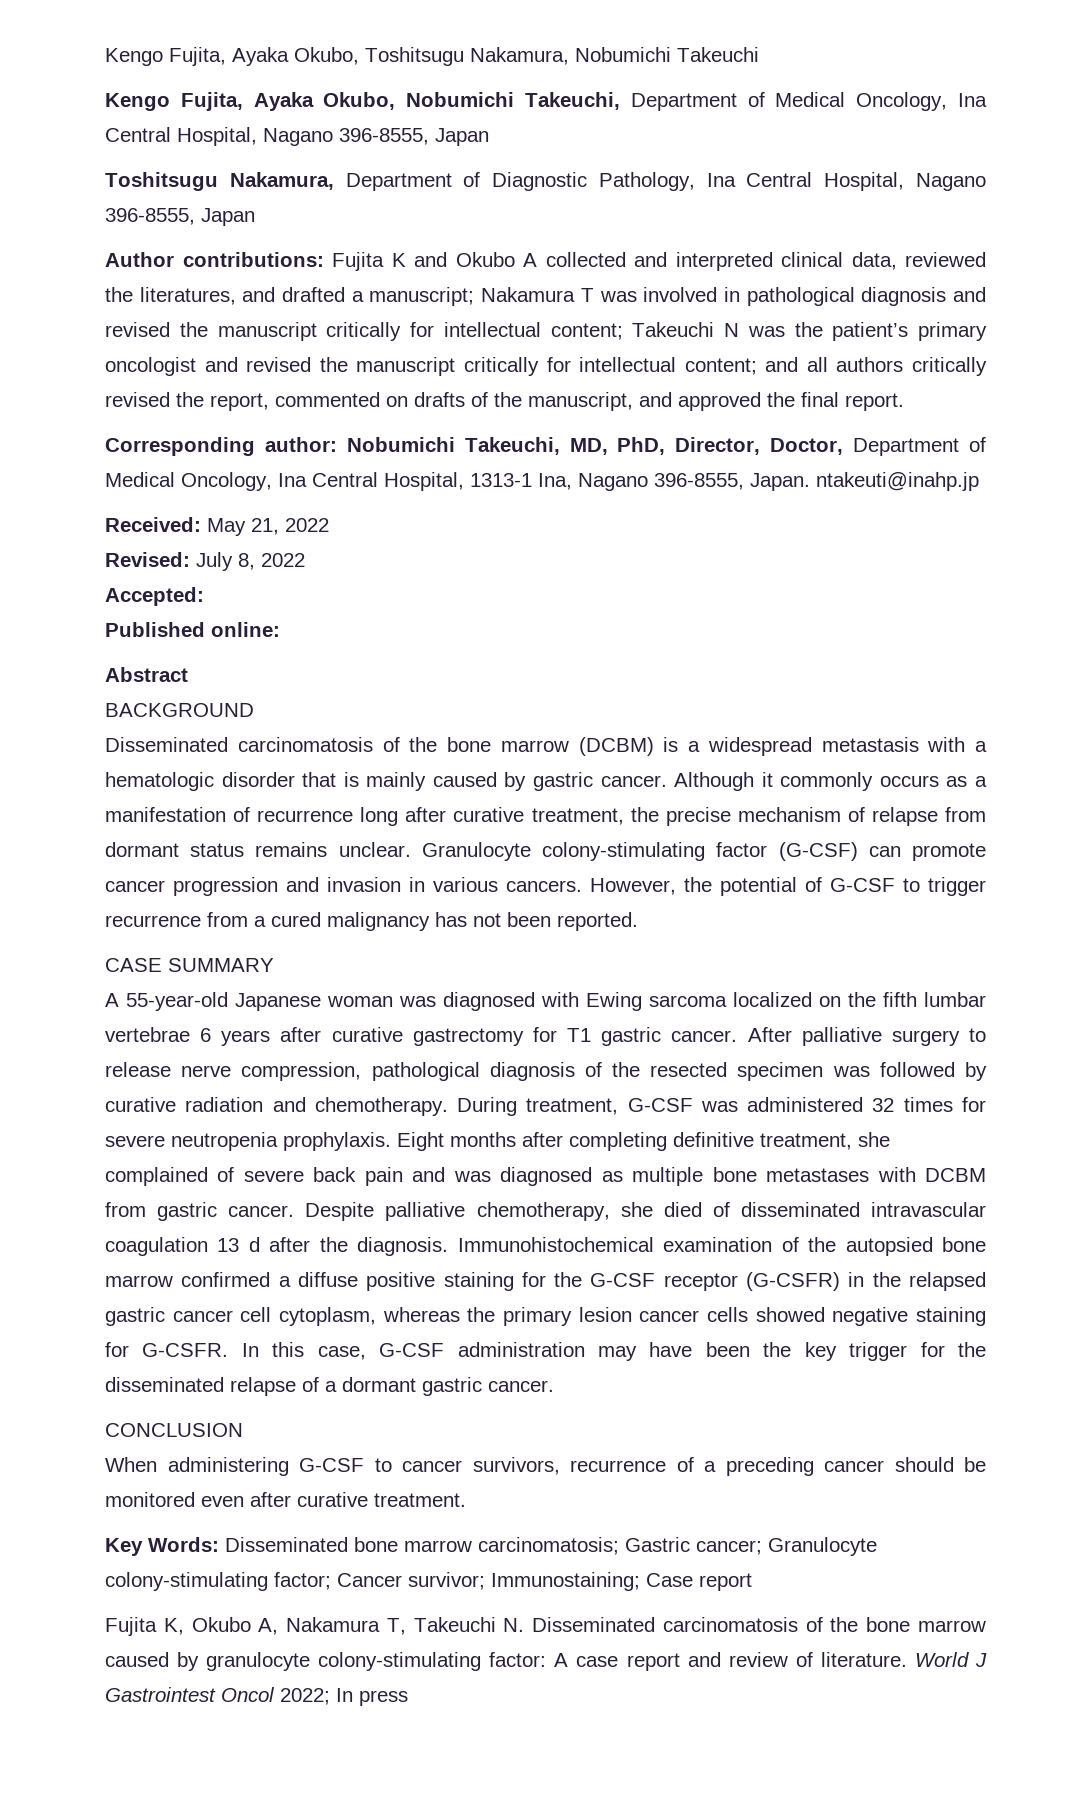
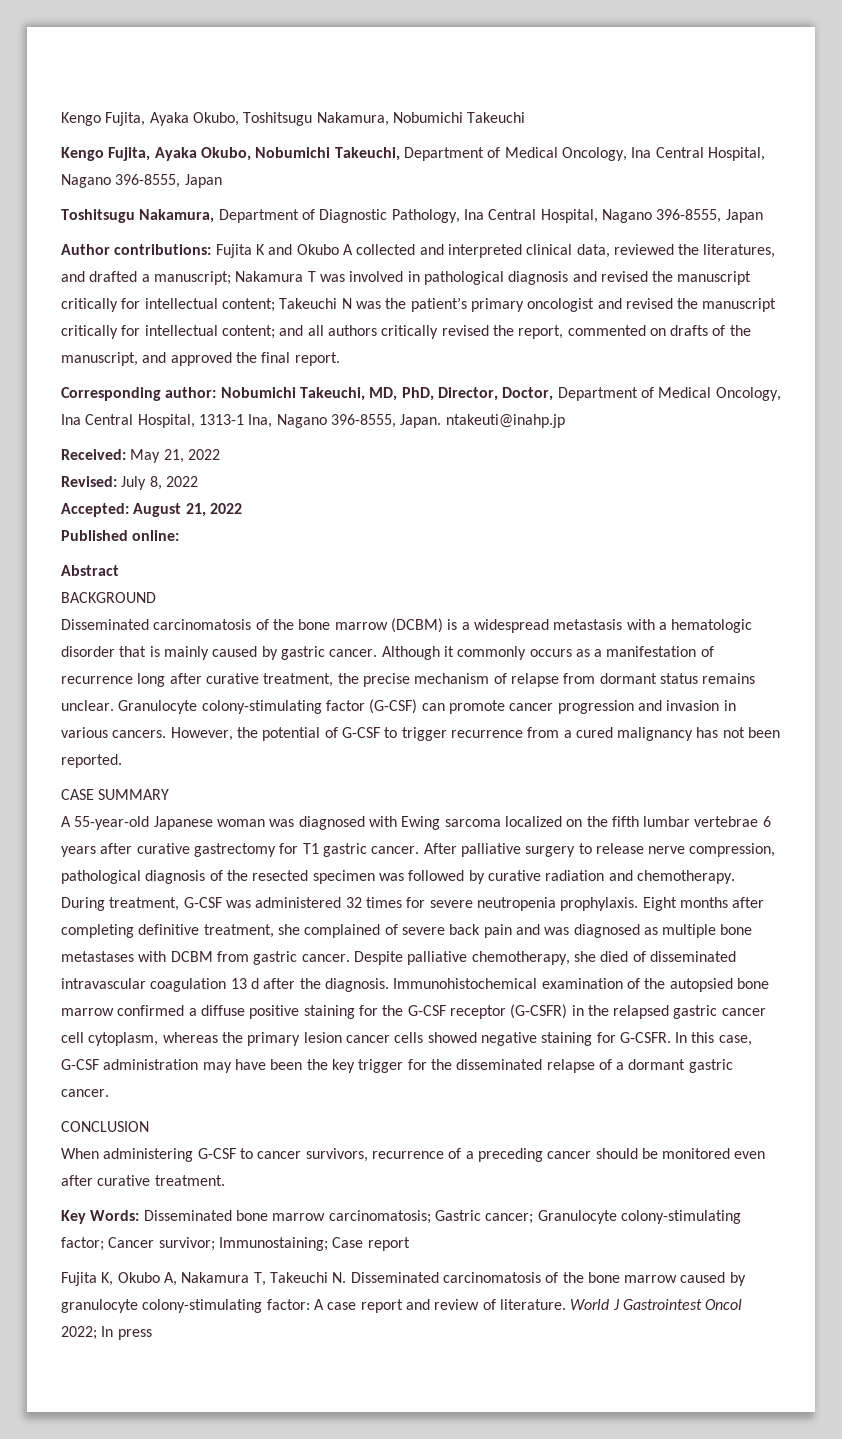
- Accepted:
+ Accepted: August 21, 2022

